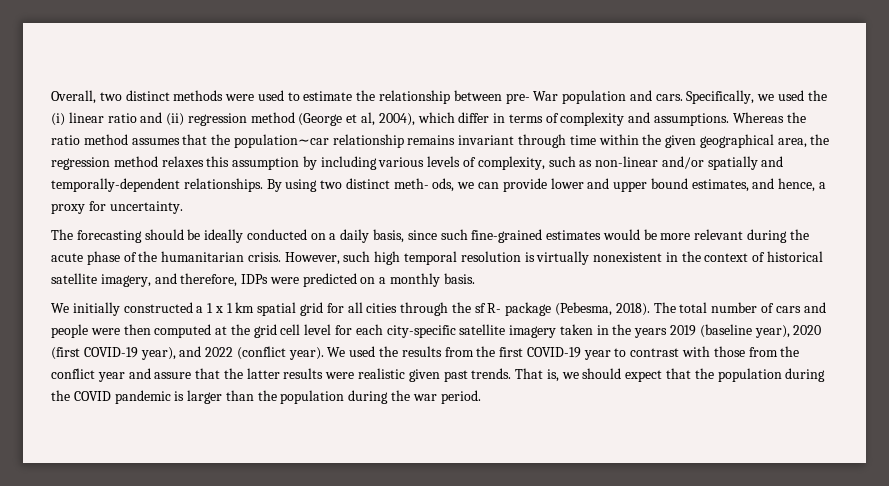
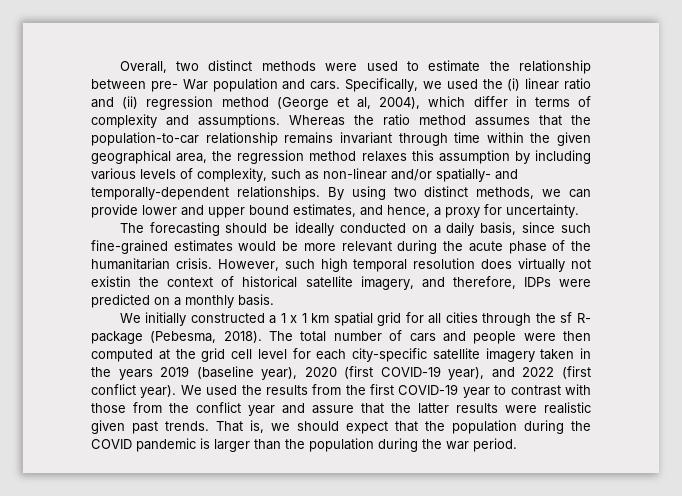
- Whereas the ratio method assumes that the population∼car relationship remains invariant through time within the given geographical area, the regression method relaxes this assumption by including various levels of complexity, such as non-linear and/or spatially and temporally-dependent relationships.
+ Whereas the ratio method assumes that the population-to-car relationship remains invariant through time within the given geographical area, the regression method relaxes this assumption by including various levels of complexity, such as non-linear and/or spatially- and temporally-dependent relationships.
- By using two distinct meth- ods, we can provide lower and upper bound estimates, and hence, a proxy for uncertainty.
+ By using two distinct methods, we can provide lower and upper bound estimates, and hence, a proxy for uncertainty.
- However, such high temporal resolution is virtually nonexistent in the context of historical satellite imagery, and therefore, IDPs were predicted on a monthly basis.
+ However, such high temporal resolution does virtually not existin the context of historical satellite imagery, and therefore, IDPs were predicted on a monthly basis.
- The total number of cars and people were then computed at the grid cell level for each city-specific satellite imagery taken in the years 2019 (baseline year), 2020 (first COVID-19 year), and 2022 (conflict year).
+ The total number of cars and people were then computed at the grid cell level for each city-specific satellite imagery taken in the years 2019 (baseline year), 2020 (first COVID-19 year), and 2022 (first conflict year).

